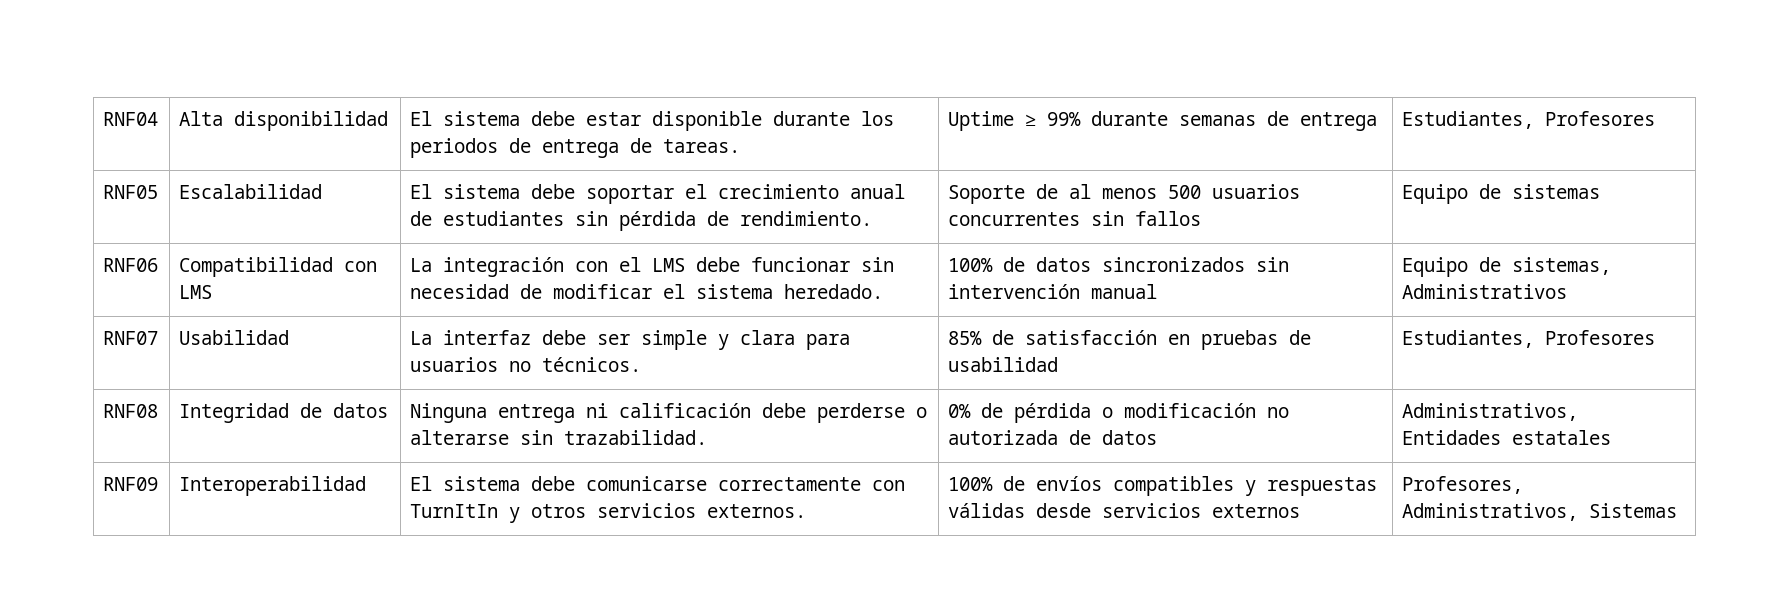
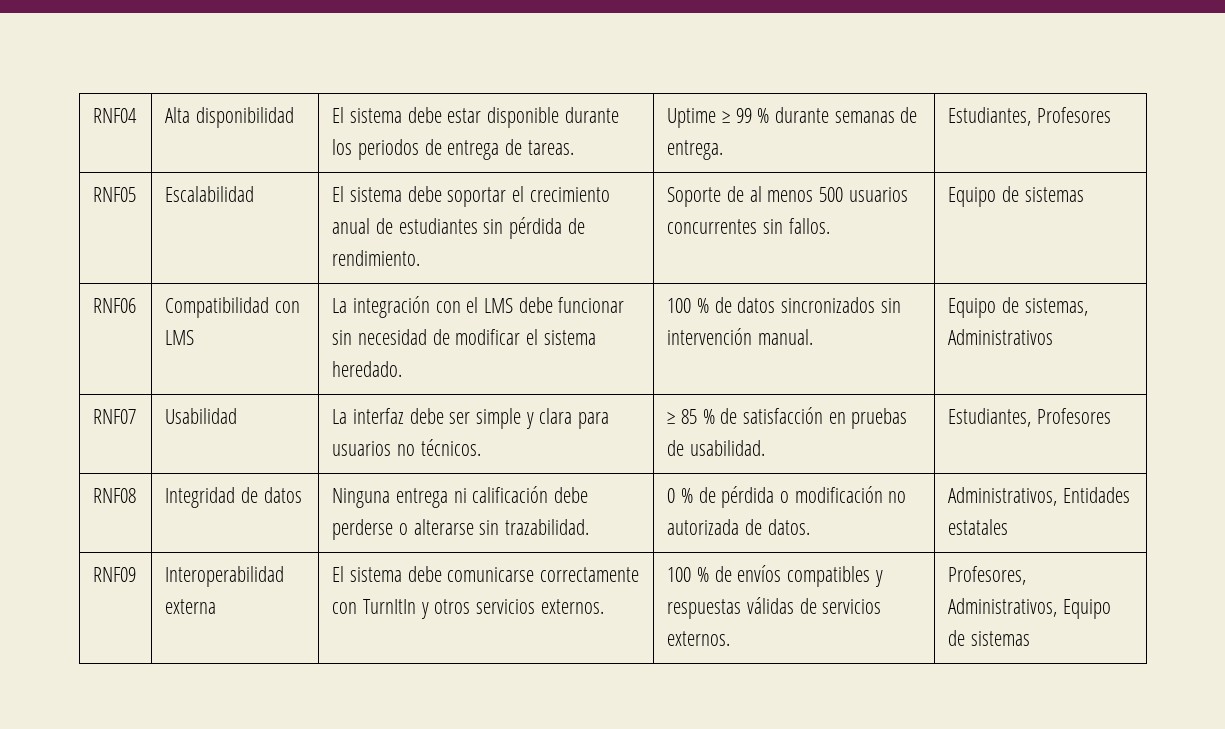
- RNF04 | Alta disponibilidad | El sistema debe estar disponible durante los periodos de entrega de tareas. | Uptime ≥ 99% durante semanas de entrega | Estudiantes, Profesores
+ RNF04 | Alta disponibilidad | El sistema debe estar disponible durante los periodos de entrega de tareas. | Uptime ≥ 99 % durante semanas de entrega. | Estudiantes, Profesores
- RNF05 | Escalabilidad | El sistema debe soportar el crecimiento anual de estudiantes sin pérdida de rendimiento. | Soporte de al menos 500 usuarios concurrentes sin fallos | Equipo de sistemas
+ RNF05 | Escalabilidad | El sistema debe soportar el crecimiento anual de estudiantes sin pérdida de rendimiento. | Soporte de al menos 500 usuarios concurrentes sin fallos. | Equipo de sistemas
- RNF06 | Compatibilidad con LMS | La integración con el LMS debe funcionar sin necesidad de modificar el sistema heredado. | 100% de datos sincronizados sin intervención manual | Equipo de sistemas, Administrativos
+ RNF06 | Compatibilidad con LMS | La integración con el LMS debe funcionar sin necesidad de modificar el sistema heredado. | 100 % de datos sincronizados sin intervención manual. | Equipo de sistemas, Administrativos
- RNF07 | Usabilidad | La interfaz debe ser simple y clara para usuarios no técnicos. | 85% de satisfacción en pruebas de usabilidad | Estudiantes, Profesores
+ RNF07 | Usabilidad | La interfaz debe ser simple y clara para usuarios no técnicos. | ≥ 85 % de satisfacción en pruebas de usabilidad. | Estudiantes, Profesores
- RNF08 | Integridad de datos | Ninguna entrega ni calificación debe perderse o alterarse sin trazabilidad. | 0% de pérdida o modificación no autorizada de datos | Administrativos, Entidades estatales
+ RNF08 | Integridad de datos | Ninguna entrega ni calificación debe perderse o alterarse sin trazabilidad. | 0 % de pérdida o modificación no autorizada de datos. | Administrativos, Entidades estatales
- RNF09 | Interoperabilidad | El sistema debe comunicarse correctamente con TurnItIn y otros servicios externos. | 100% de envíos compatibles y respuestas válidas desde servicios externos | Profesores, Administrativos, Sistemas
+ RNF09 | Interoperabilidad externa | El sistema debe comunicarse correctamente con TurnItIn y otros servicios externos. | 100 % de envíos compatibles y respuestas válidas de servicios externos. | Profesores, Administrativos, Equipo de sistemas

